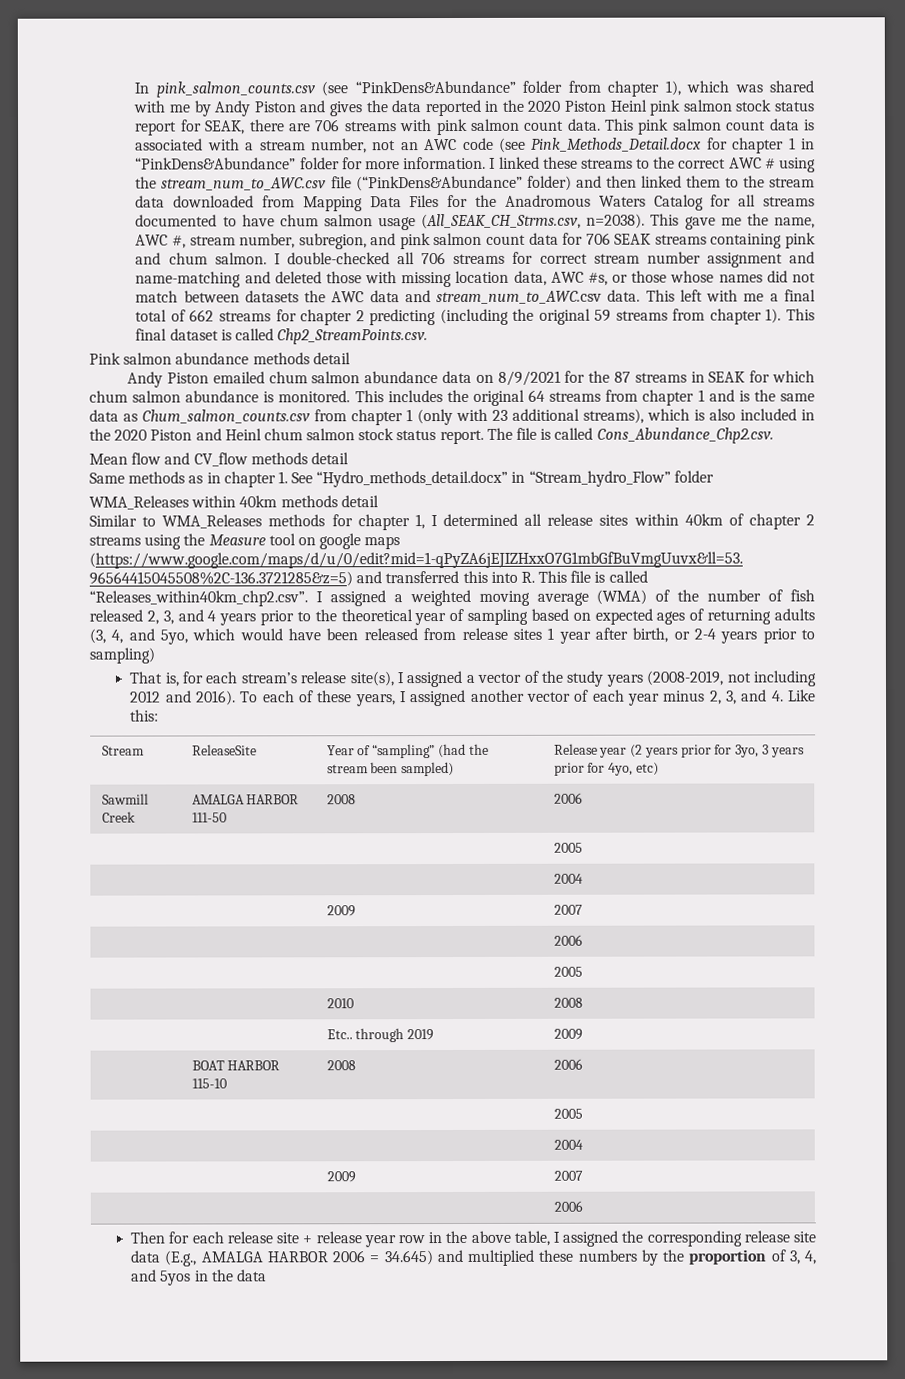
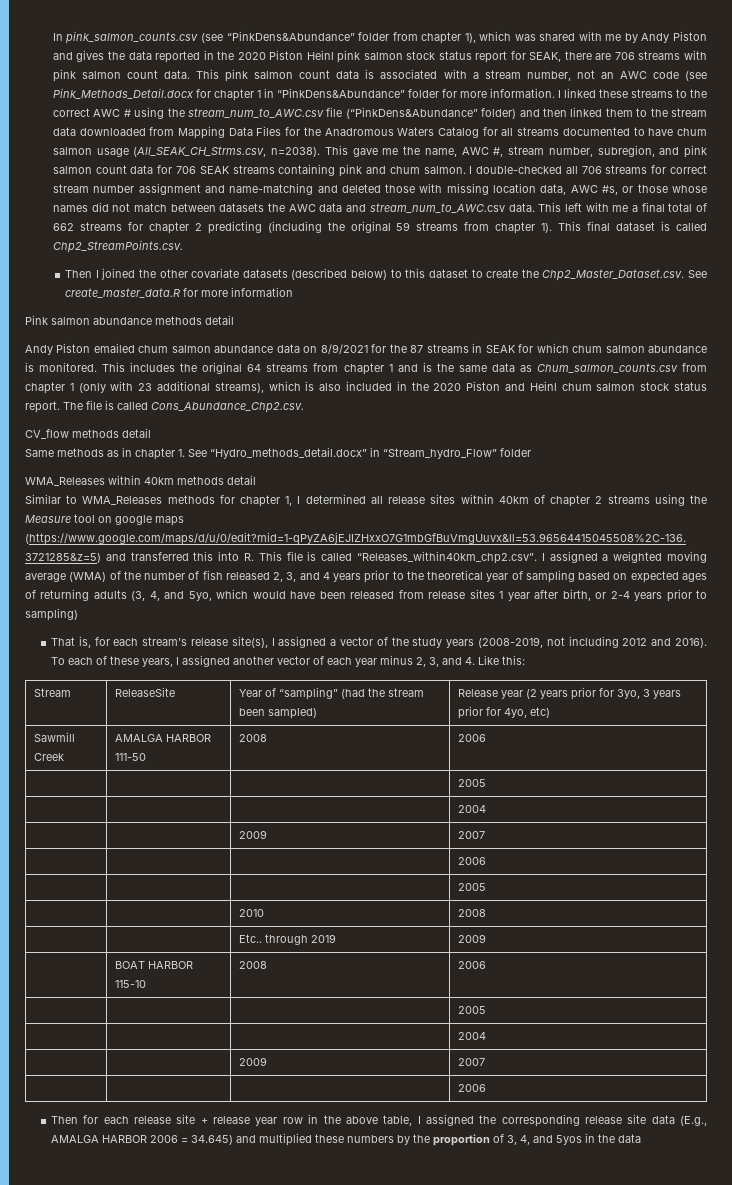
+ Then I joined the other covariate datasets (described below) to this dataset to create the Chp2_Master_Dataset.csv. See create_master_data.R for more information
- Mean flow and CV_flow methods detail
+ CV_flow methods detail

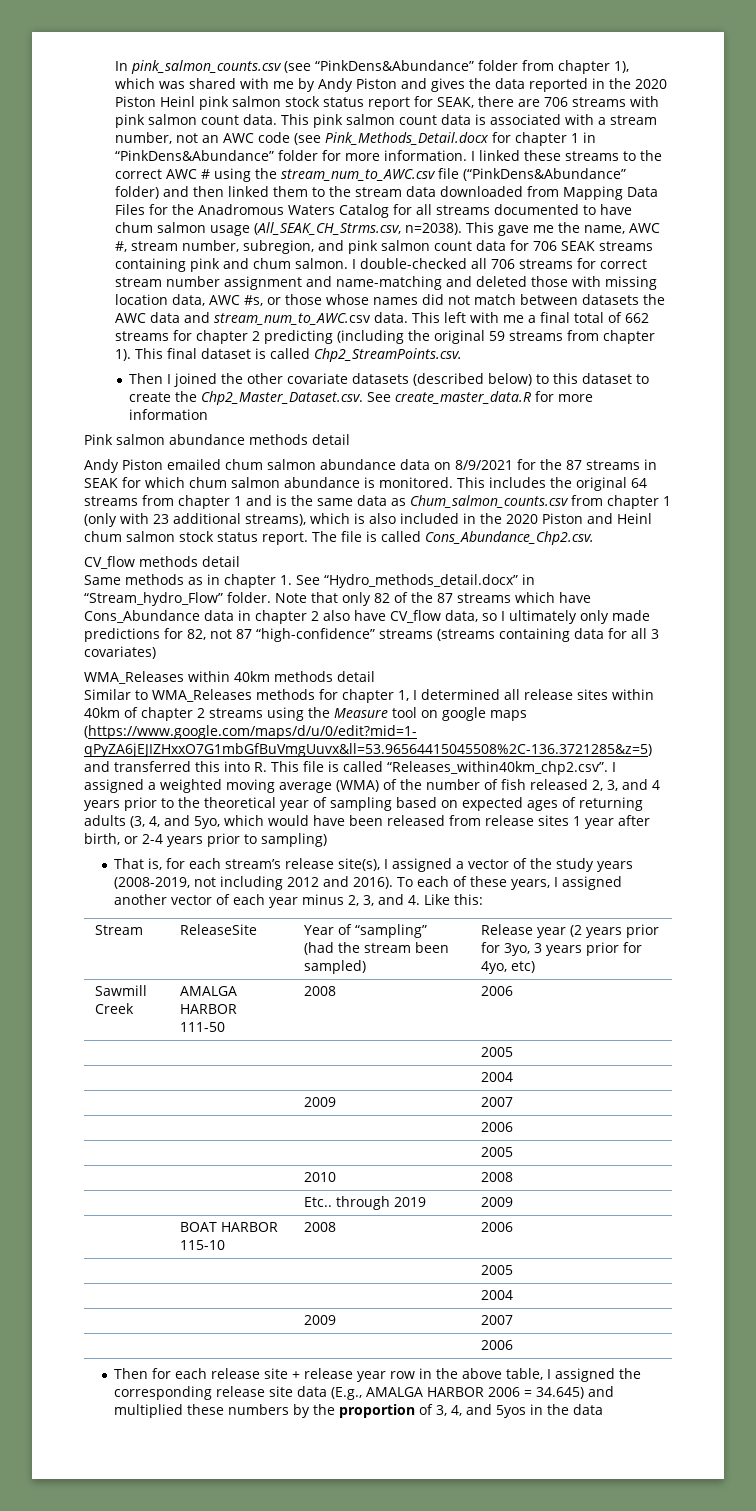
- Same methods as in chapter 1. See “Hydro_methods_detail.docx” in “Stream_hydro_Flow” folder
+ Same methods as in chapter 1. See “Hydro_methods_detail.docx” in “Stream_hydro_Flow” folder. Note that only 82 of the 87 streams which have Cons_Abundance data in chapter 2 also have CV_flow data, so I ultimately only made predictions for 82, not 87 “high-confidence” streams (streams containing data for all 3 covariates)

